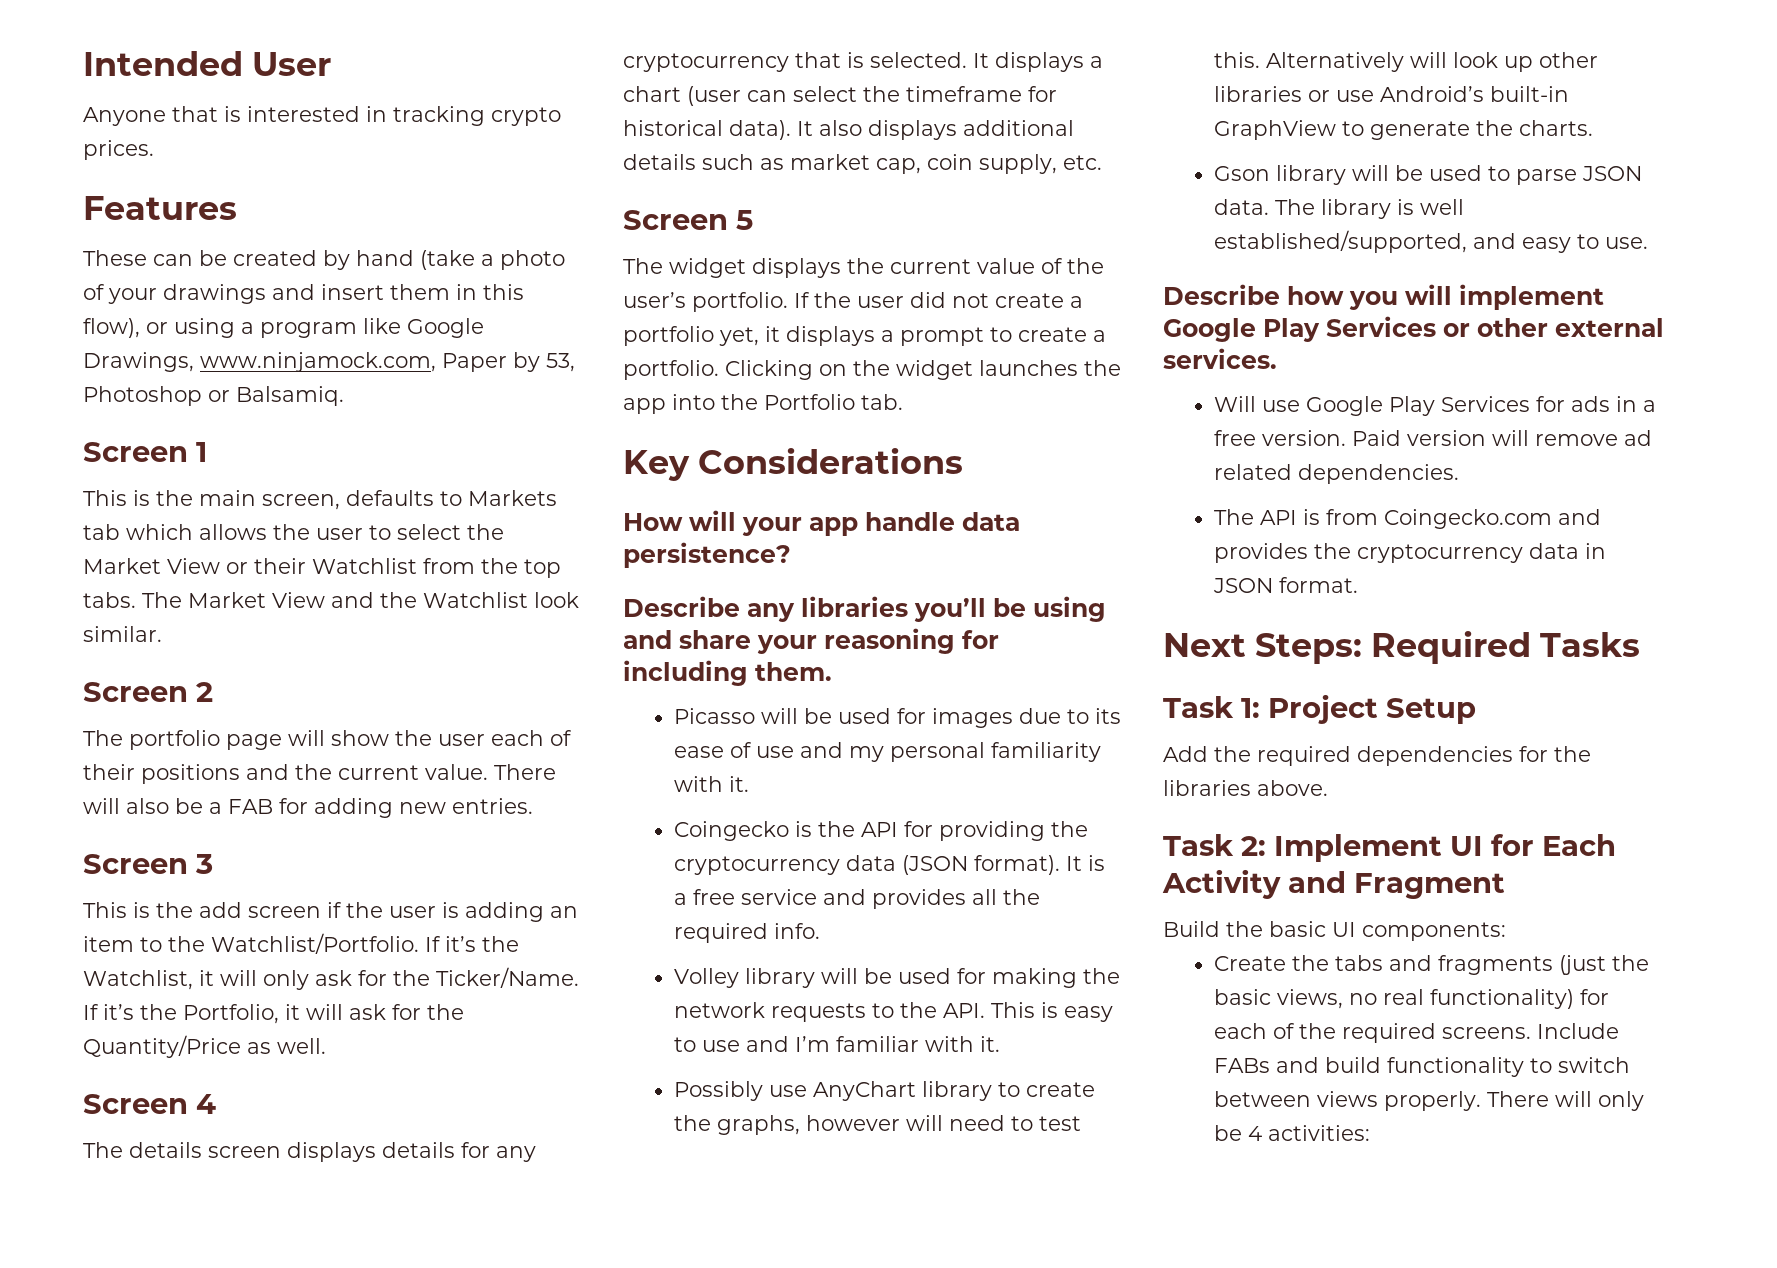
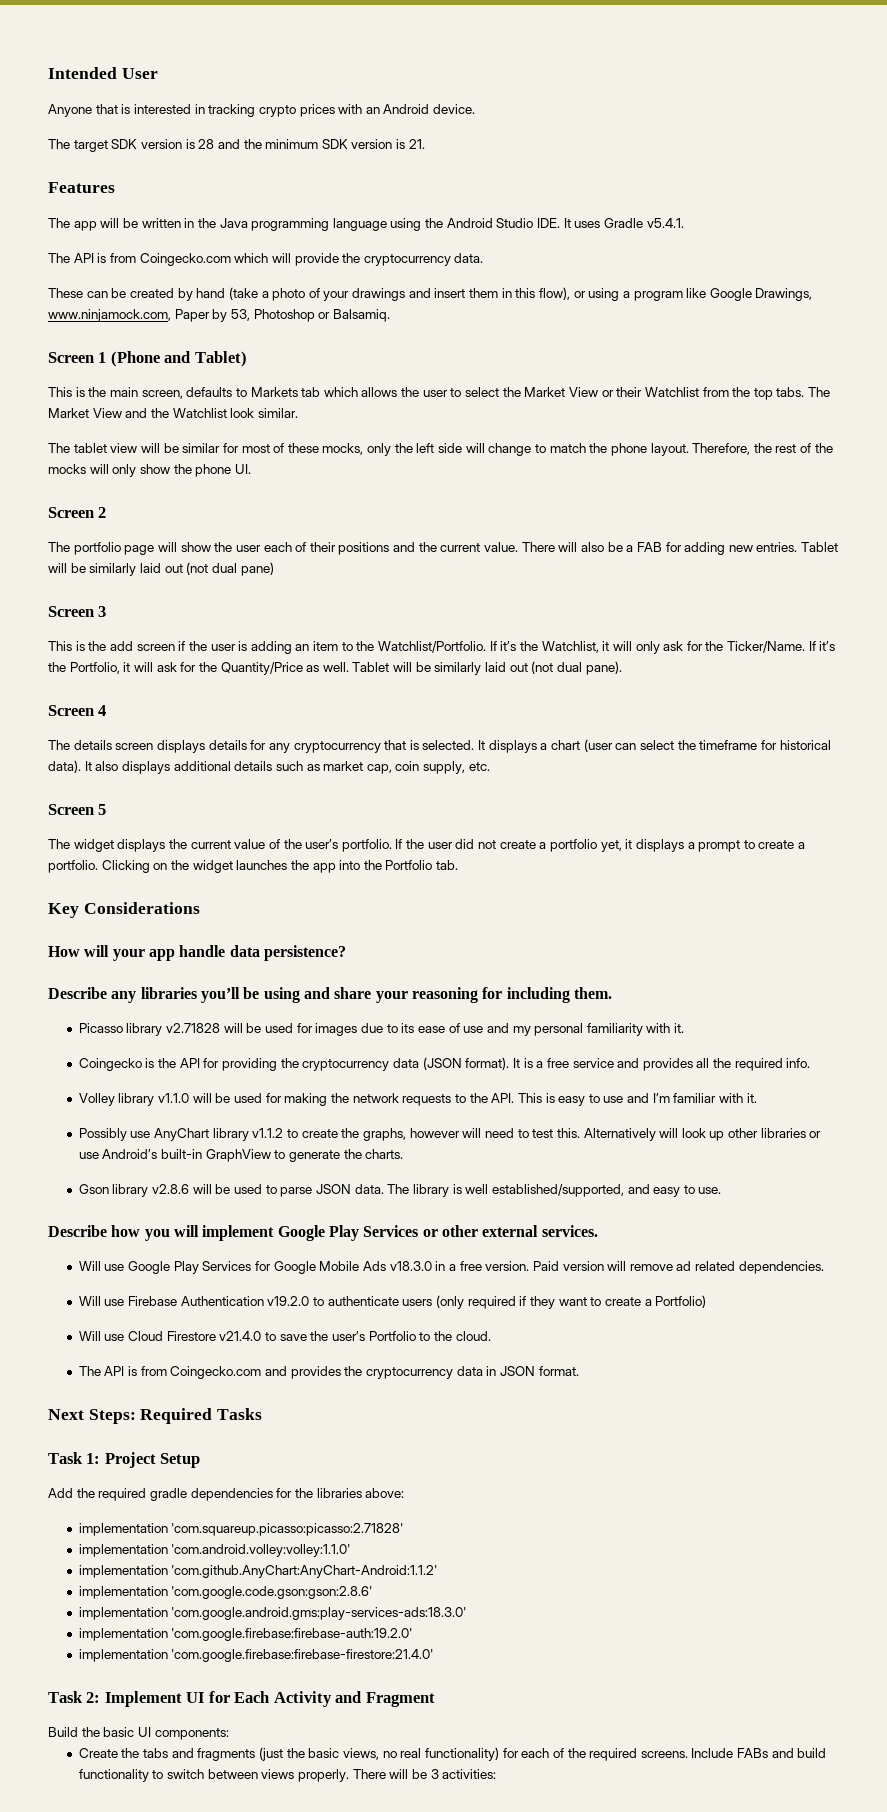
- Anyone that is interested in tracking crypto prices.
+ Anyone that is interested in tracking crypto prices with an Android device.
+ The target SDK version is 28 and the minimum SDK version is 21.
  Features
+ The app will be written in the Java programming language using the Android Studio IDE. It uses Gradle v5.4.1.
+ The API is from Coingecko.com which will provide the cryptocurrency data.
- Screen 1
+ Screen 1 (Phone and Tablet)
+ The tablet view will be similar for most of these mocks, only the left side will change to match the phone layout. Therefore, the rest of the mocks will only show the phone UI.
+ Tablet will be similarly laid out (not dual pane)
+ Tablet will be similarly laid out (not dual pane).
- Picasso will be used for images due to its ease of use and my personal familiarity with it.
+ Picasso library v2.71828 will be used for images due to its ease of use and my personal familiarity with it.
- Volley library will be used for making the network requests to the API. This is easy to use and I’m familiar with it.
+ Volley library v1.1.0 will be used for making the network requests to the API. This is easy to use and I’m familiar with it.
- Possibly use AnyChart library to create the graphs, however will need to test this.
+ Possibly use AnyChart library v1.1.2 to create the graphs, however will need to test this.
- Gson library will be used to parse JSON data.
+ Gson library v2.8.6 will be used to parse JSON data.
- Will use Google Play Services for ads in a free version.
+ Will use Google Play Services for Google Mobile Ads v18.3.0 in a free version.
+ Will use Firebase Authentication v19.2.0 to authenticate users (only required if they want to create a Portfolio)
+ Will use Cloud Firestore v21.4.0 to save the user’s Portfolio to the cloud.
- Add the required dependencies for the libraries above.
+ Add the required gradle dependencies for the libraries above:
+ implementation 'com.squareup.picasso:picasso:2.71828'
+ implementation 'com.android.volley:volley:1.1.0'
+ implementation 'com.github.AnyChart:AnyChart-Android:1.1.2'
+ implementation 'com.google.code.gson:gson:2.8.6'
+ implementation 'com.google.android.gms:play-services-ads:18.3.0'
+ implementation 'com.google.firebase:firebase-auth:19.2.0'
+ implementation 'com.google.firebase:firebase-firestore:21.4.0'
- There will only be 4 activities:
+ There will be 3 activities:

